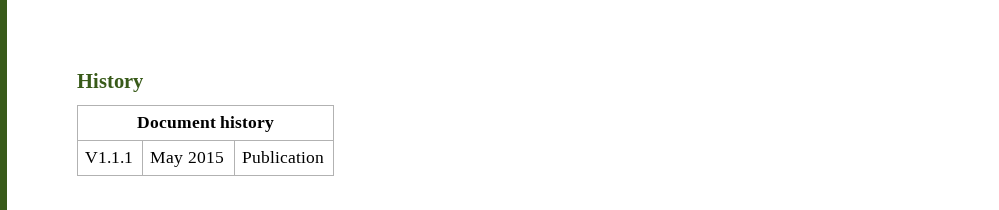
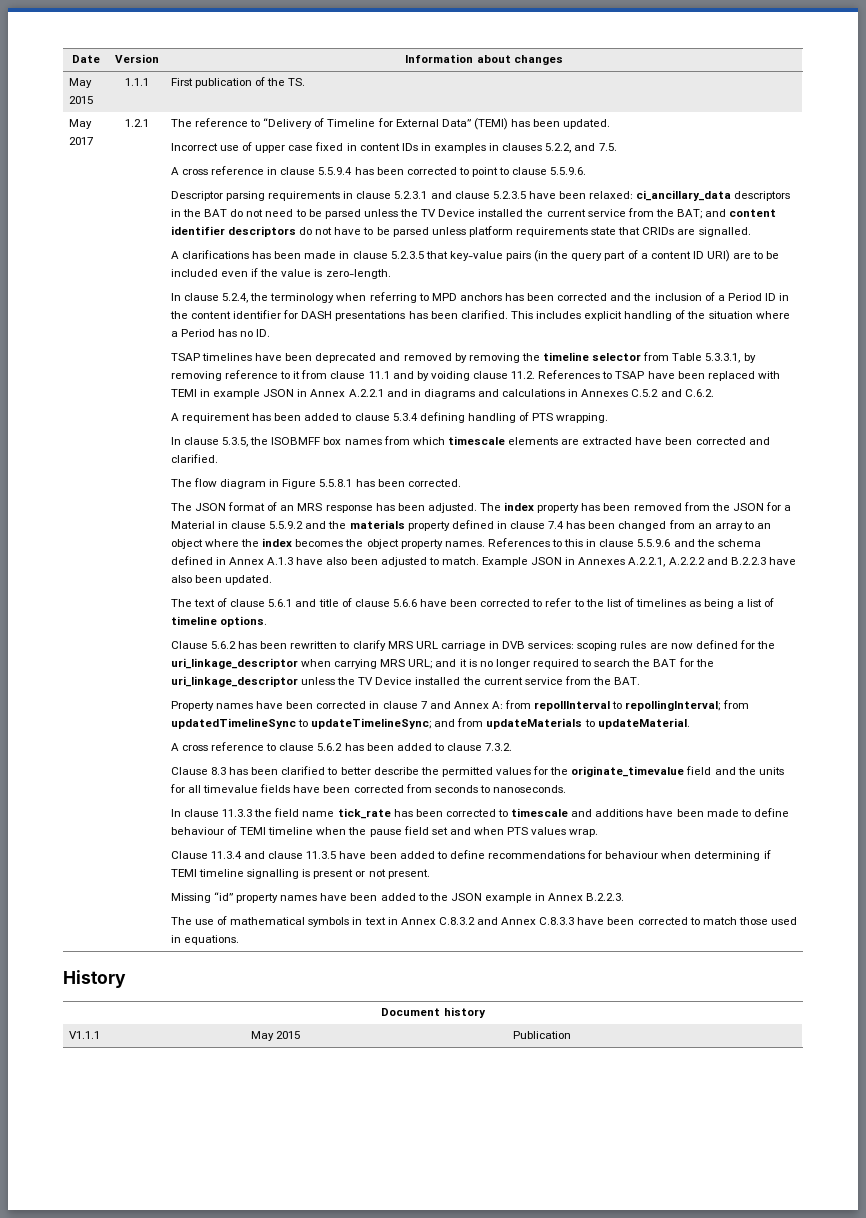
+ Date | Version | Information about changes
+ May 2015 | 1.1.1 | First publication of the TS.
+ May 2017 | 1.2.1 | The reference to “Delivery of Timeline for External Data” (TEMI) has been updated.
+ Incorrect use of upper case fixed in content IDs in examples in clauses 5.2.2, and 7.5.
+ A cross reference in clause 5.5.9.4 has been corrected to point to clause 5.5.9.6.
+ Descriptor parsing requirements in clause 5.2.3.1 and clause 5.2.3.5 have been relaxed: ci_ancillary_data descriptors in the BAT do not need to be parsed unless the TV Device installed the current service from the BAT; and content identifier descriptors do not have to be parsed unless platform requirements state that CRIDs are signalled.
+ A clarifications has been made in clause 5.2.3.5 that key-value pairs (in the query part of a content ID URI) are to be included even if the value is zero-length.
+ In clause 5.2.4, the terminology when referring to MPD anchors has been corrected and the inclusion of a Period ID in the content identifier for DASH presentations has been clarified. This includes explicit handling of the situation where a Period has no ID.
+ TSAP timelines have been deprecated and removed by removing the timeline selector from Table 5.3.3.1, by removing reference to it from clause 11.1 and by voiding clause 11.2. References to TSAP have been replaced with TEMI in example JSON in Annex A.2.2.1 and in diagrams and calculations in Annexes C.5.2 and C.6.2.
+ A requirement has been added to clause 5.3.4 defining handling of PTS wrapping.
+ In clause 5.3.5, the ISOBMFF box names from which timescale elements are extracted have been corrected and clarified.
+ The flow diagram in Figure 5.5.8.1 has been corrected.
+ The JSON format of an MRS response has been adjusted. The index property has been removed from the JSON for a Material in clause 5.5.9.2 and the materials property defined in clause 7.4 has been changed from an array to an object where the index becomes the object property names. References to this in clause 5.5.9.6 and the schema defined in Annex A.1.3 have also been adjusted to match. Example JSON in Annexes A.2.2.1, A.2.2.2 and B.2.2.3 have also been updated.
+ The text of clause 5.6.1 and title of clause 5.6.6 have been corrected to refer to the list of timelines as being a list of timeline options.
+ Clause 5.6.2 has been rewritten to clarify MRS URL carriage in DVB services: scoping rules are now defined for the uri_linkage_descriptor when carrying MRS URL; and it is no longer required to search the BAT for the uri_linkage_descriptor unless the TV Device installed the current service from the BAT.
+ Property names have been corrected in clause 7 and Annex A: from repollInterval to repollingInterval; from updatedTimelineSync to updateTimelineSync; and from updateMaterials to updateMaterial.
+ A cross reference to clause 5.6.2 has been added to clause 7.3.2.
+ Clause 8.3 has been clarified to better describe the permitted values for the originate_timevalue field and the units for all timevalue fields have been corrected from seconds to nanoseconds.
+ In clause 11.3.3 the field name tick_rate has been corrected to timescale and additions have been made to define behaviour of TEMI timeline when the pause field set and when PTS values wrap.
+ Clause 11.3.4 and clause 11.3.5 have been added to define recommendations for behaviour when determining if TEMI timeline signalling is present or not present.
+ Missing “id” property names have been added to the JSON example in Annex B.2.2.3.
+ The use of mathematical symbols in text in Annex C.8.3.2 and Annex C.8.3.3 have been corrected to match those used in equations.

